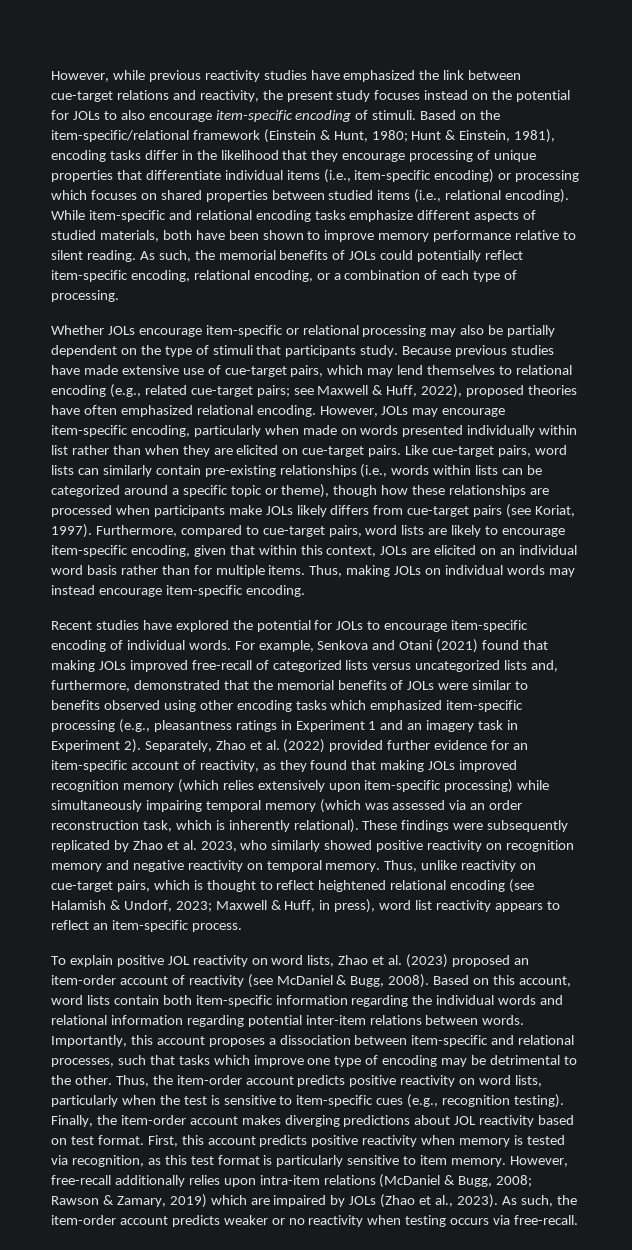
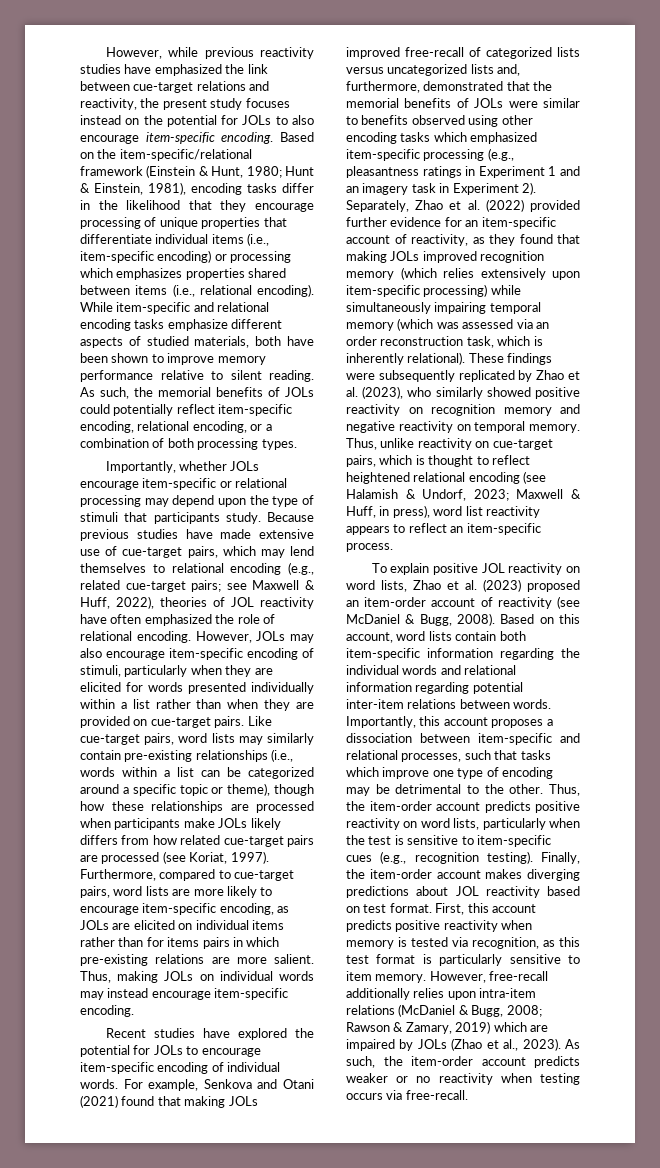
- However, while previous reactivity studies have emphasized the link between cue-target relations and reactivity, the present study focuses instead on the potential for JOLs to also encourage item-specific encoding of stimuli.
+ However, while previous reactivity studies have emphasized the link between cue-target relations and reactivity, the present study focuses instead on the potential for JOLs to also encourage item-specific encoding.
- Based on the item-specific/relational framework (Einstein & Hunt, 1980; Hunt & Einstein, 1981), encoding tasks differ in the likelihood that they encourage processing of unique properties that differentiate individual items (i.e., item-specific encoding) or processing which focuses on shared properties between studied items (i.e., relational encoding).
+ Based on the item-specific/relational framework (Einstein & Hunt, 1980; Hunt & Einstein, 1981), encoding tasks differ in the likelihood that they encourage processing of unique properties that differentiate individual items (i.e., item-specific encoding) or processing which emphasizes properties shared between items (i.e., relational encoding).
- As such, the memorial benefits of JOLs could potentially reflect item-specific encoding, relational encoding, or a combination of each type of processing.
- Whether JOLs encourage item-specific or relational processing may also be partially dependent on the type of stimuli that participants study.
+ As such, the memorial benefits of JOLs could potentially reflect item-specific encoding, relational encoding, or a combination of both processing types.
+ Importantly, whether JOLs encourage item-specific or relational processing may depend upon the type of stimuli that participants study.
- Because previous studies have made extensive use of cue-target pairs, which may lend themselves to relational encoding (e.g., related cue-target pairs; see Maxwell & Huff, 2022), proposed theories have often emphasized relational encoding.
+ Because previous studies have made extensive use of cue-target pairs, which may lend themselves to relational encoding (e.g., related cue-target pairs; see Maxwell & Huff, 2022), theories of JOL reactivity have often emphasized the role of relational encoding.
- However, JOLs may encourage item-specific encoding, particularly when made on words presented individually within list rather than when they are elicited on cue-target pairs.
+ However, JOLs may also encourage item-specific encoding of stimuli, particularly when they are elicited for words presented individually within a list rather than when they are provided on cue-target pairs.
- Like cue-target pairs, word lists can similarly contain pre-existing relationships (i.e., words within lists can be categorized around a specific topic or theme), though how these relationships are processed when participants make JOLs likely differs from cue-target pairs (see Koriat, 1997).
+ Like cue-target pairs, word lists may similarly contain pre-existing relationships (i.e., words within a list can be categorized around a specific topic or theme), though how these relationships are processed when participants make JOLs likely differs from how related cue-target pairs are processed (see Koriat, 1997).
- Furthermore, compared to cue-target pairs, word lists are likely to encourage item-specific encoding, given that within this context, JOLs are elicited on an individual word basis rather than for multiple items.
+ Furthermore, compared to cue-target pairs, word lists are more likely to encourage item-specific encoding, as JOLs are elicited on individual items rather than for items pairs in which pre-existing relations are more salient.
- These findings were subsequently replicated by Zhao et al. 2023, who similarly showed positive reactivity on recognition memory and negative reactivity on temporal memory.
+ These findings were subsequently replicated by Zhao et al. (2023), who similarly showed positive reactivity on recognition memory and negative reactivity on temporal memory.

